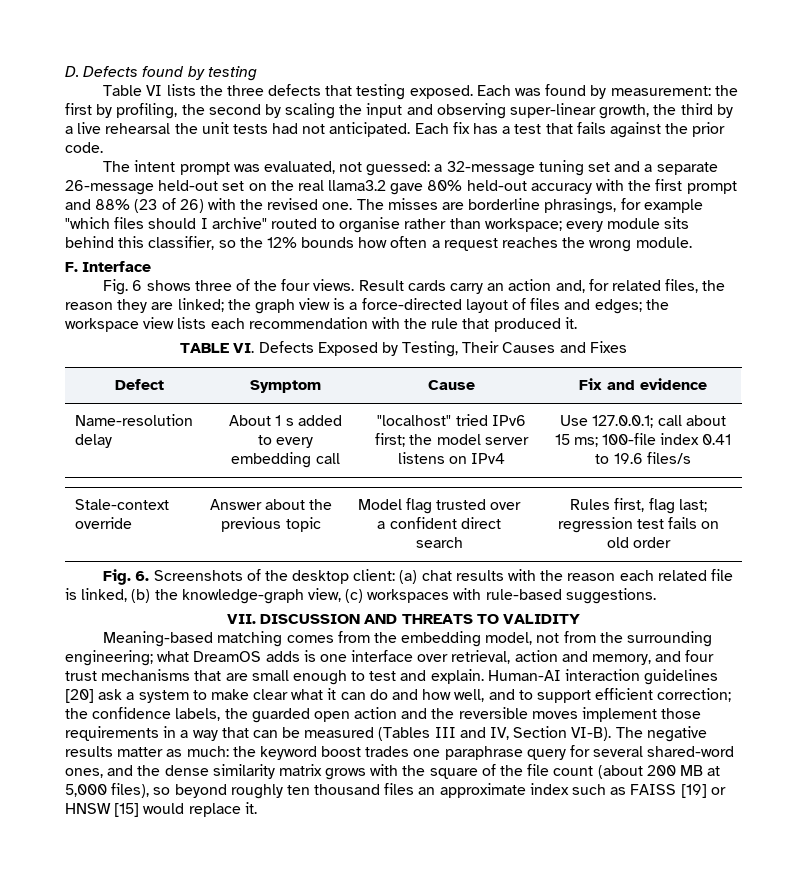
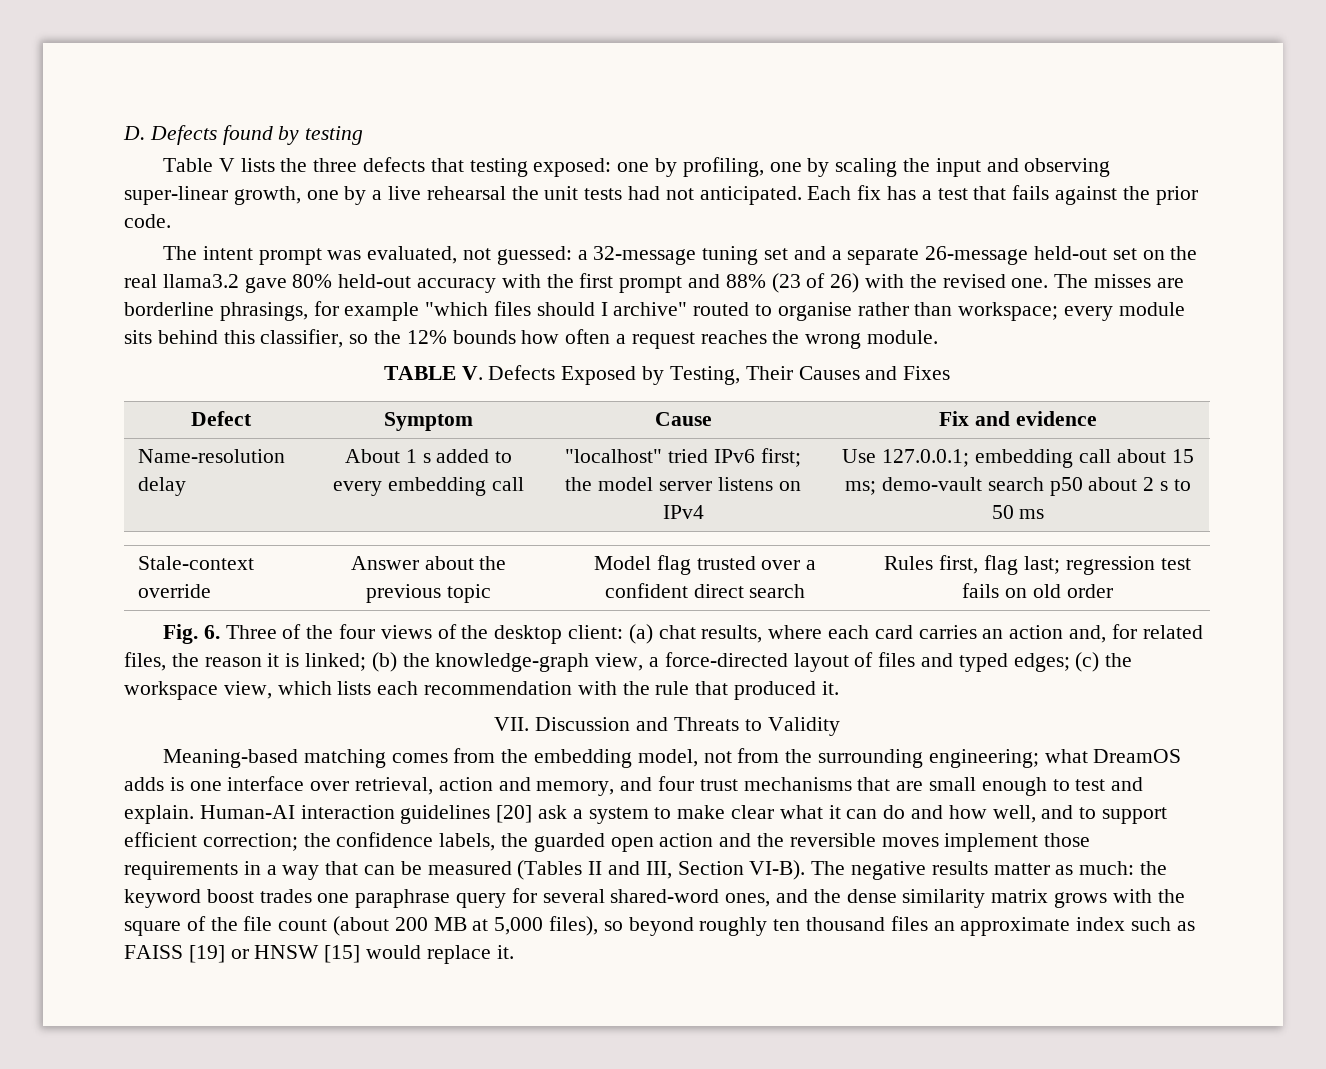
- Table VI lists the three defects that testing exposed. Each was found by measurement: the first by profiling, the second by scaling the input and observing super-linear growth, the third by a live rehearsal the unit tests had not anticipated.
+ Table V lists the three defects that testing exposed: one by profiling, one by scaling the input and observing super-linear growth, one by a live rehearsal the unit tests had not anticipated.
- F. Interface
- Fig. 6 shows three of the four views. Result cards carry an action and, for related files, the reason they are linked; the graph view is a force-directed layout of files and edges; the workspace view lists each recommendation with the rule that produced it.
- TABLE VI. Defects Exposed by Testing, Their Causes and Fixes
+ TABLE V. Defects Exposed by Testing, Their Causes and Fixes
- Name-resolution delay | About 1 s added to every embedding call | "localhost" tried IPv6 first; the model server listens on IPv4 | Use 127.0.0.1; call about 15 ms; 100-file index 0.41 to 19.6 files/s
+ Name-resolution delay | About 1 s added to every embedding call | "localhost" tried IPv6 first; the model server listens on IPv4 | Use 127.0.0.1; embedding call about 15 ms; demo-vault search p50 about 2 s to 50 ms
- Fig. 6. Screenshots of the desktop client: (a) chat results with the reason each related file is linked, (b) the knowledge-graph view, (c) workspaces with rule-based suggestions.
- VII. DISCUSSION AND THREATS TO VALIDITY
+ Fig. 6. Three of the four views of the desktop client: (a) chat results, where each card carries an action and, for related files, the reason it is linked; (b) the knowledge-graph view, a force-directed layout of files and typed edges; (c) the workspace view, which lists each recommendation with the rule that produced it.
+ VII. Discussion and Threats to Validity
- Human-AI interaction guidelines [20] ask a system to make clear what it can do and how well, and to support efficient correction; the confidence labels, the guarded open action and the reversible moves implement those requirements in a way that can be measured (Tables III and IV, Section VI-B).
+ Human-AI interaction guidelines [20] ask a system to make clear what it can do and how well, and to support efficient correction; the confidence labels, the guarded open action and the reversible moves implement those requirements in a way that can be measured (Tables II and III, Section VI-B).

